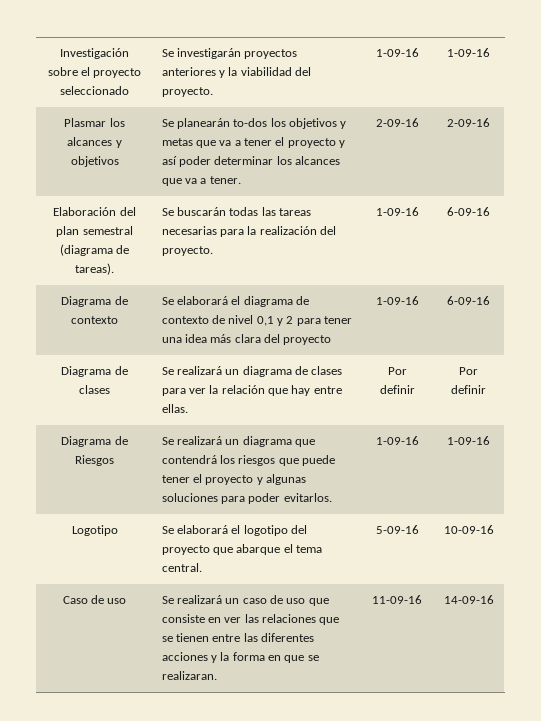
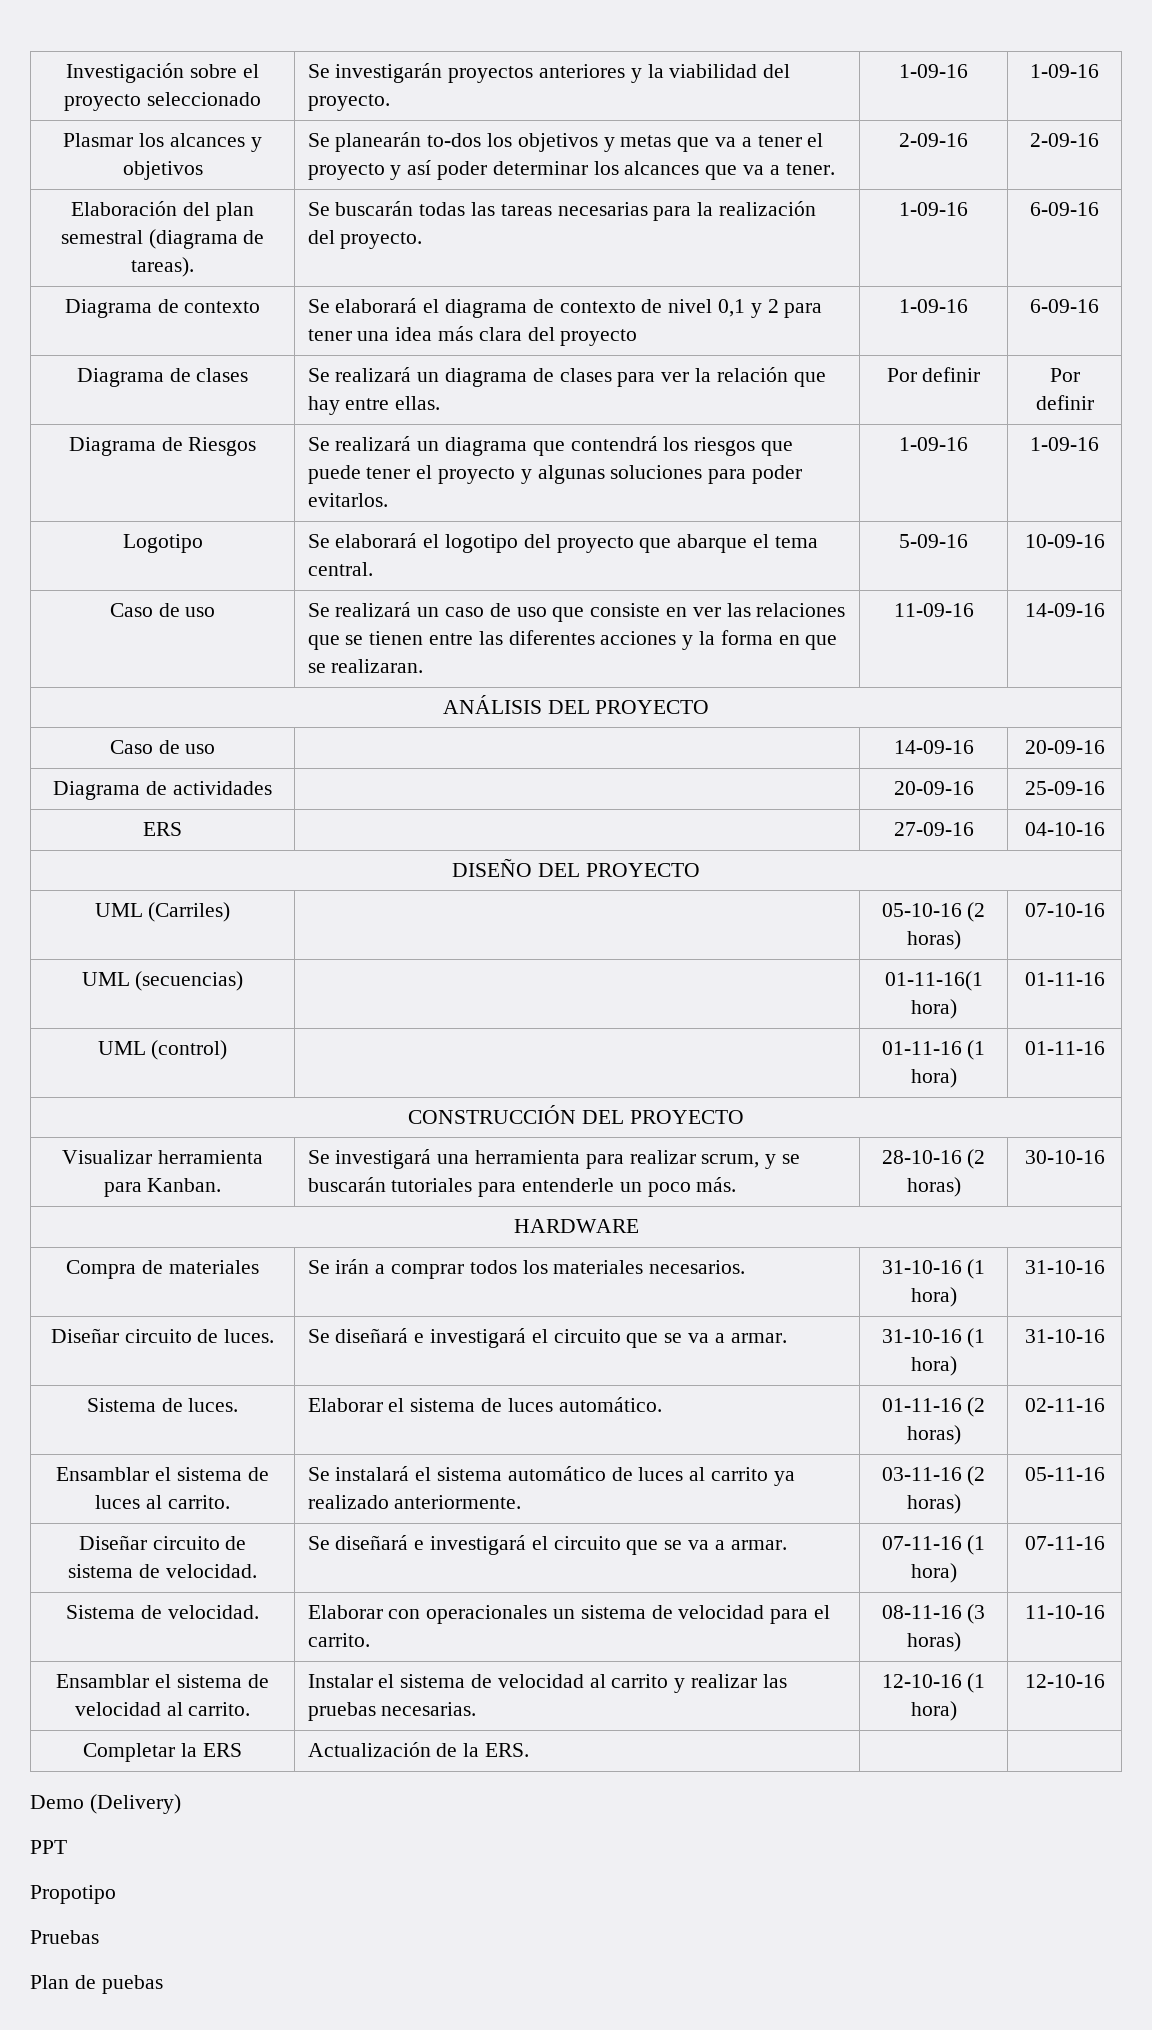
+ ANÁLISIS DEL PROYECTO
+ Caso de uso | | 14-09-16 | 20-09-16
+ Diagrama de actividades | | 20-09-16 | 25-09-16
+ ERS | | 27-09-16 | 04-10-16
+ DISEÑO DEL PROYECTO
+ UML (Carriles) | | 05-10-16 (2 horas) | 07-10-16
+ UML (secuencias) | | 01-11-16(1 hora) | 01-11-16
+ UML (control) | | 01-11-16 (1 hora) | 01-11-16
+ CONSTRUCCIÓN DEL PROYECTO
+ Visualizar herramienta para Kanban. | Se investigará una herramienta para realizar scrum, y se buscarán tutoriales para entenderle un poco más. | 28-10-16 (2 horas) | 30-10-16
+ HARDWARE
+ Compra de materiales | Se irán a comprar todos los materiales necesarios. | 31-10-16 (1 hora) | 31-10-16
+ Diseñar circuito de luces. | Se diseñará e investigará el circuito que se va a armar. | 31-10-16 (1 hora) | 31-10-16
+ Sistema de luces. | Elaborar el sistema de luces automático. | 01-11-16 (2 horas) | 02-11-16
+ Ensamblar el sistema de luces al carrito. | Se instalará el sistema automático de luces al carrito ya realizado anteriormente. | 03-11-16 (2 horas) | 05-11-16
+ Diseñar circuito de sistema de velocidad. | Se diseñará e investigará el circuito que se va a armar. | 07-11-16 (1 hora) | 07-11-16
+ Sistema de velocidad. | Elaborar con operacionales un sistema de velocidad para el carrito. | 08-11-16 (3 horas) | 11-10-16
+ Ensamblar el sistema de velocidad al carrito. | Instalar el sistema de velocidad al carrito y realizar las pruebas necesarias. | 12-10-16 (1 hora) | 12-10-16
+ Completar la ERS | Actualización de la ERS. | |
+ Demo (Delivery)
+ PPT
+ Propotipo
+ Pruebas
+ Plan de puebas

